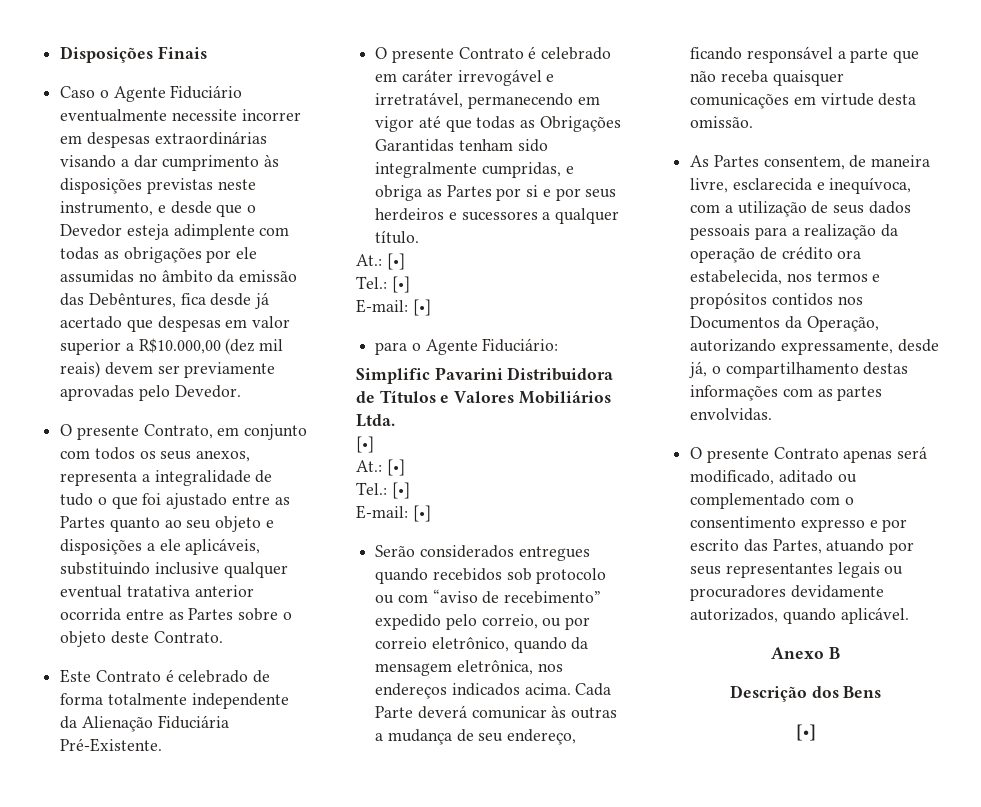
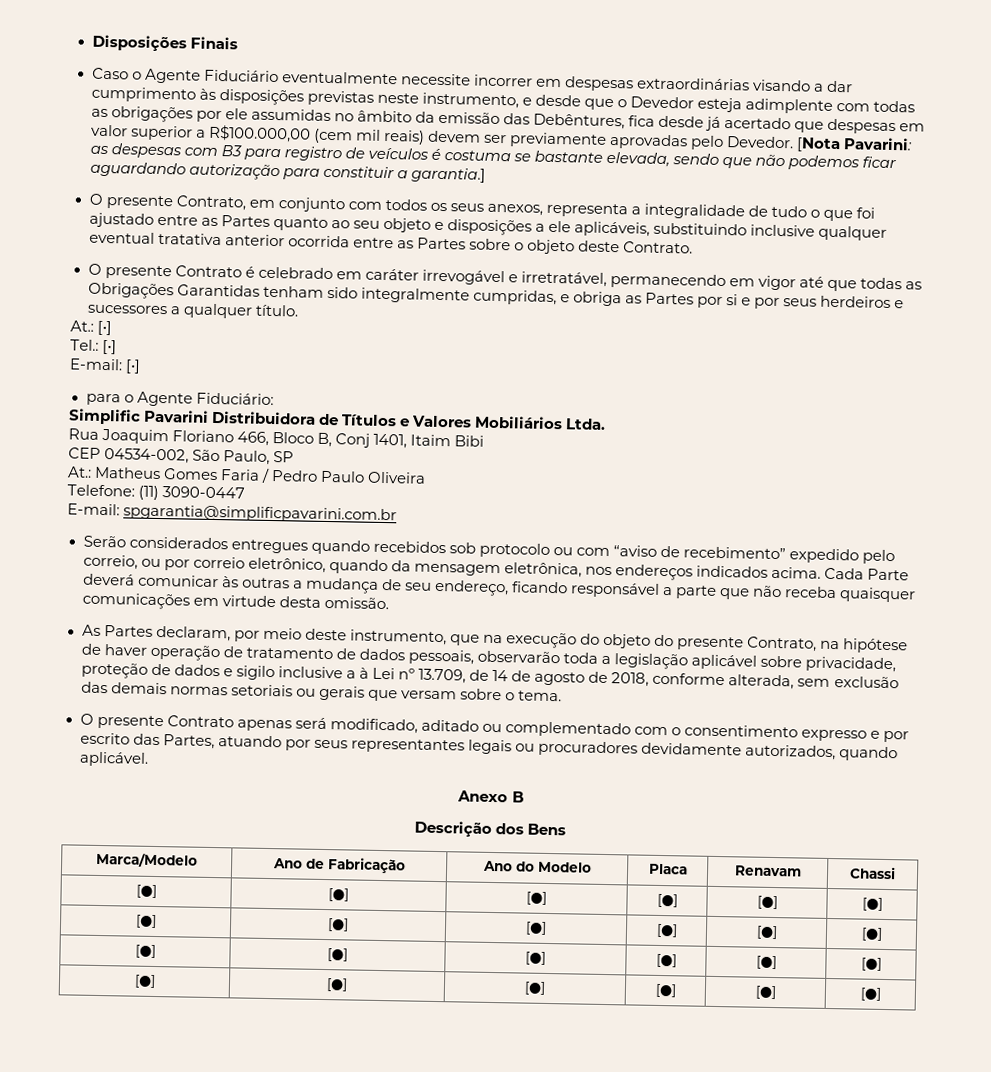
- Caso o Agente Fiduciário eventualmente necessite incorrer em despesas extraordinárias visando a dar cumprimento às disposições previstas neste instrumento, e desde que o Devedor esteja adimplente com todas as obrigações por ele assumidas no âmbito da emissão das Debêntures, fica desde já acertado que despesas em valor superior a R$10.000,00 (dez mil reais) devem ser previamente aprovadas pelo Devedor.
+ Caso o Agente Fiduciário eventualmente necessite incorrer em despesas extraordinárias visando a dar cumprimento às disposições previstas neste instrumento, e desde que o Devedor esteja adimplente com todas as obrigações por ele assumidas no âmbito da emissão das Debêntures, fica desde já acertado que despesas em valor superior a R$100.000,00 (cem mil reais) devem ser previamente aprovadas pelo Devedor. [Nota Pavarini: as despesas com B3 para registro de veículos é costuma se bastante elevada, sendo que não podemos ficar aguardando autorização para constituir a garantia.]
- Este Contrato é celebrado de forma totalmente independente da Alienação Fiduciária Pré-Existente.
  Simplific Pavarini Distribuidora de Títulos e Valores Mobiliários Ltda.
- [•]
- At.: [•]
- Tel.: [•]
- E-mail: [•]
+ Rua Joaquim Floriano 466, Bloco B, Conj 1401, Itaim Bibi
+ CEP 04534-002, São Paulo, SP
+ At.: Matheus Gomes Faria / Pedro Paulo Oliveira
+ Telefone: (11) 3090-0447
+ E-mail: spgarantia@simplificpavarini.com.br
- As Partes consentem, de maneira livre, esclarecida e inequívoca, com a utilização de seus dados pessoais para a realização da operação de crédito ora estabelecida, nos termos e propósitos contidos nos Documentos da Operação, autorizando expressamente, desde já, o compartilhamento destas informações com as partes envolvidas.
+ As Partes declaram, por meio deste instrumento, que na execução do objeto do presente Contrato, na hipótese de haver operação de tratamento de dados pessoais, observarão toda a legislação aplicável sobre privacidade, proteção de dados e sigilo inclusive a à Lei nº 13.709, de 14 de agosto de 2018, conforme alterada, sem exclusão das demais normas setoriais ou gerais que versam sobre o tema.
  Descrição dos Bens
- [•]
+ Marca/Modelo | Ano de Fabricação | Ano do Modelo | Placa | Renavam | Chassi
+ [●] | [●] | [●] | [●] | [●] | [●]
+ [●] | [●] | [●] | [●] | [●] | [●]
+ [●] | [●] | [●] | [●] | [●] | [●]
+ [●] | [●] | [●] | [●] | [●] | [●]

